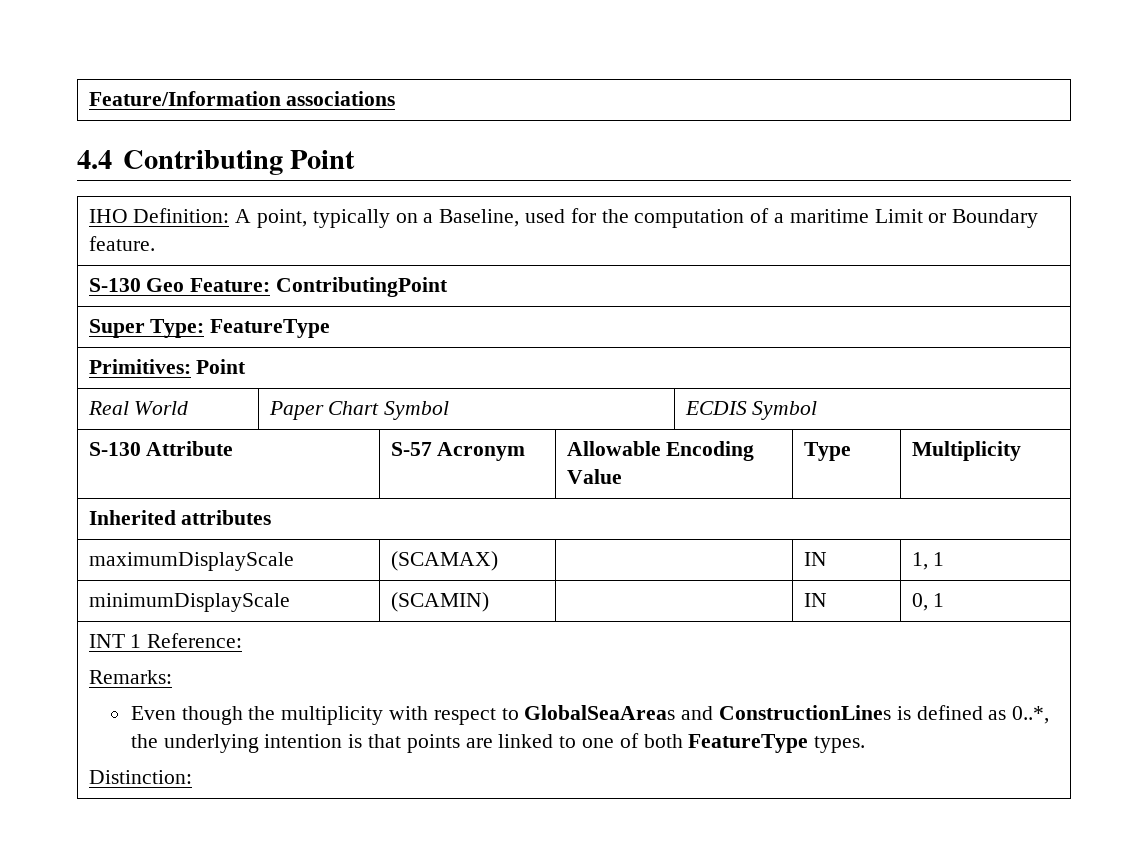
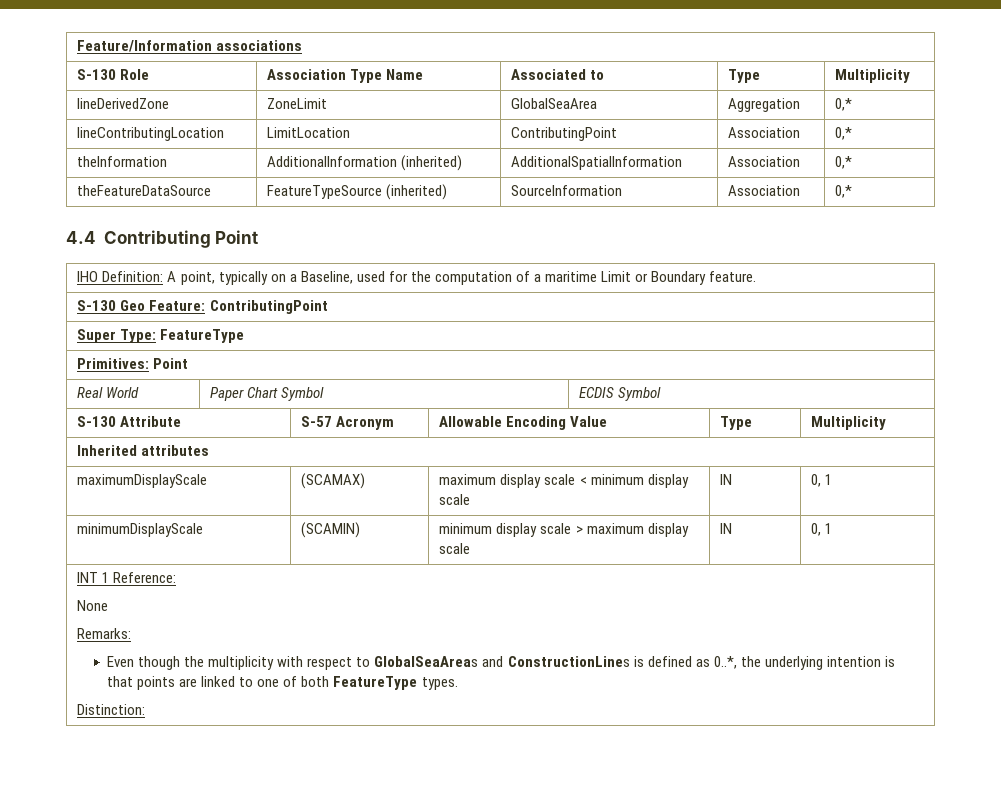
+ S-130 Role | Association Type Name | Associated to | Type | Multiplicity
+ lineDerivedZone | ZoneLimit | GlobalSeaArea | Aggregation | 0,*
+ lineContributingLocation | LimitLocation | ContributingPoint | Association | 0,*
+ theInformation | AdditionalInformation (inherited) | AdditionalSpatialInformation | Association | 0,*
+ theFeatureDataSource | FeatureTypeSource (inherited) | SourceInformation | Association | 0,*
- maximumDisplayScale | (SCAMAX) | | IN | 1, 1
+ maximumDisplayScale | (SCAMAX) | maximum display scale < minimum display scale | IN | 0, 1
- minimumDisplayScale | (SCAMIN) | | IN | 0, 1
+ minimumDisplayScale | (SCAMIN) | minimum display scale > maximum display scale | IN | 0, 1
  INT 1 Reference:
+ None

